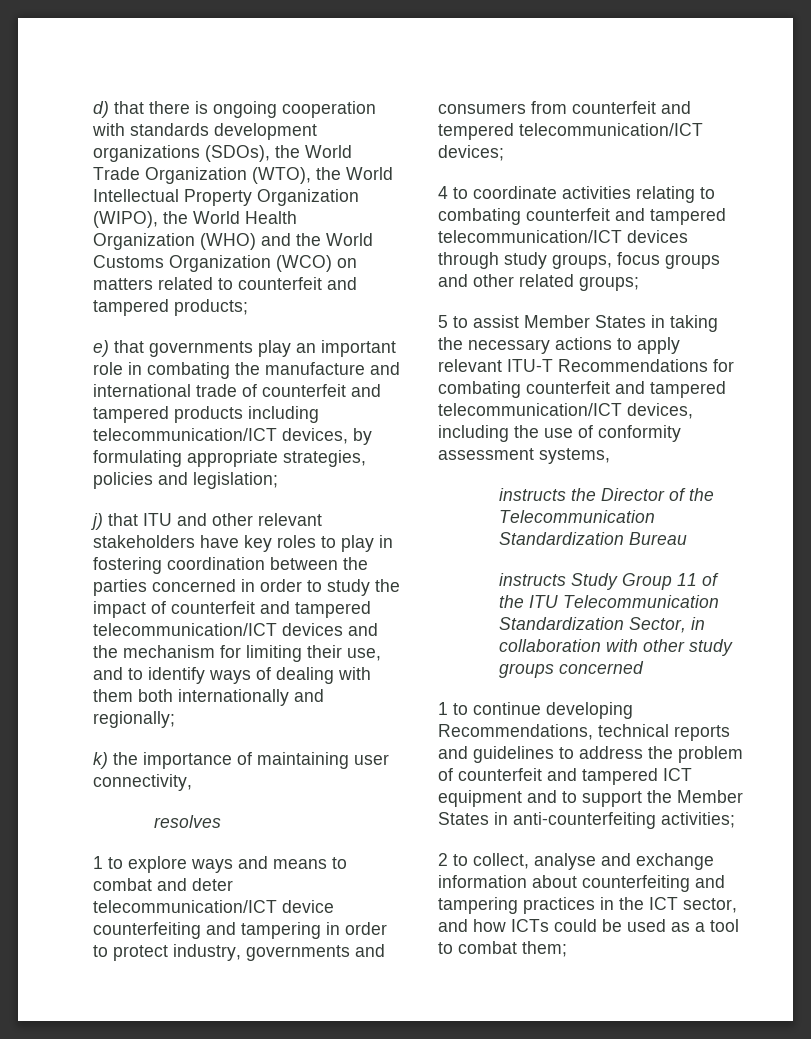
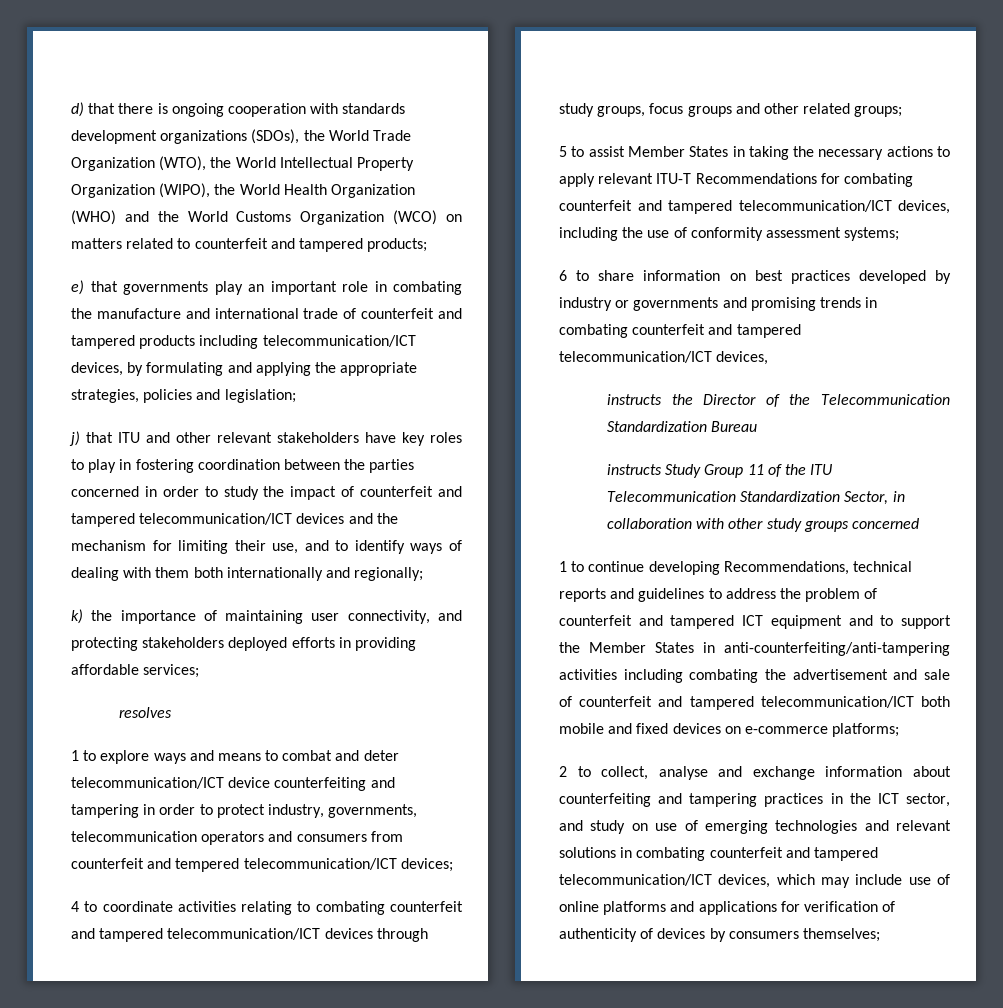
- e) that governments play an important role in combating the manufacture and international trade of counterfeit and tampered products including telecommunication/ICT devices, by formulating appropriate strategies, policies and legislation;
+ e) that governments play an important role in combating the manufacture and international trade of counterfeit and tampered products including telecommunication/ICT devices, by formulating and applying the appropriate strategies, policies and legislation;
- k) the importance of maintaining user connectivity,
+ k) the importance of maintaining user connectivity, and protecting stakeholders deployed efforts in providing affordable services;
- 1 to explore ways and means to combat and deter telecommunication/ICT device counterfeiting and tampering in order to protect industry, governments and consumers from counterfeit and tempered telecommunication/ICT devices;
+ 1 to explore ways and means to combat and deter telecommunication/ICT device counterfeiting and tampering in order to protect industry, governments, telecommunication operators and consumers from counterfeit and tempered telecommunication/ICT devices;
- 5 to assist Member States in taking the necessary actions to apply relevant ITU-T Recommendations for combating counterfeit and tampered telecommunication/ICT devices, including the use of conformity assessment systems,
+ 5 to assist Member States in taking the necessary actions to apply relevant ITU-T Recommendations for combating counterfeit and tampered telecommunication/ICT devices, including the use of conformity assessment systems;
+ 6 to share information on best practices developed by industry or governments and promising trends in combating counterfeit and tampered telecommunication/ICT devices,
- 1 to continue developing Recommendations, technical reports and guidelines to address the problem of counterfeit and tampered ICT equipment and to support the Member States in anti-counterfeiting activities;
+ 1 to continue developing Recommendations, technical reports and guidelines to address the problem of counterfeit and tampered ICT equipment and to support the Member States in anti-counterfeiting/anti-tampering activities including combating the advertisement and sale of counterfeit and tampered telecommunication/ICT both mobile and fixed devices on e-commerce platforms;
- 2 to collect, analyse and exchange information about counterfeiting and tampering practices in the ICT sector, and how ICTs could be used as a tool to combat them;
+ 2 to collect, analyse and exchange information about counterfeiting and tampering practices in the ICT sector, and study on use of emerging technologies and relevant solutions in combating counterfeit and tampered telecommunication/ICT devices, which may include use of online platforms and applications for verification of authenticity of devices by consumers themselves;

